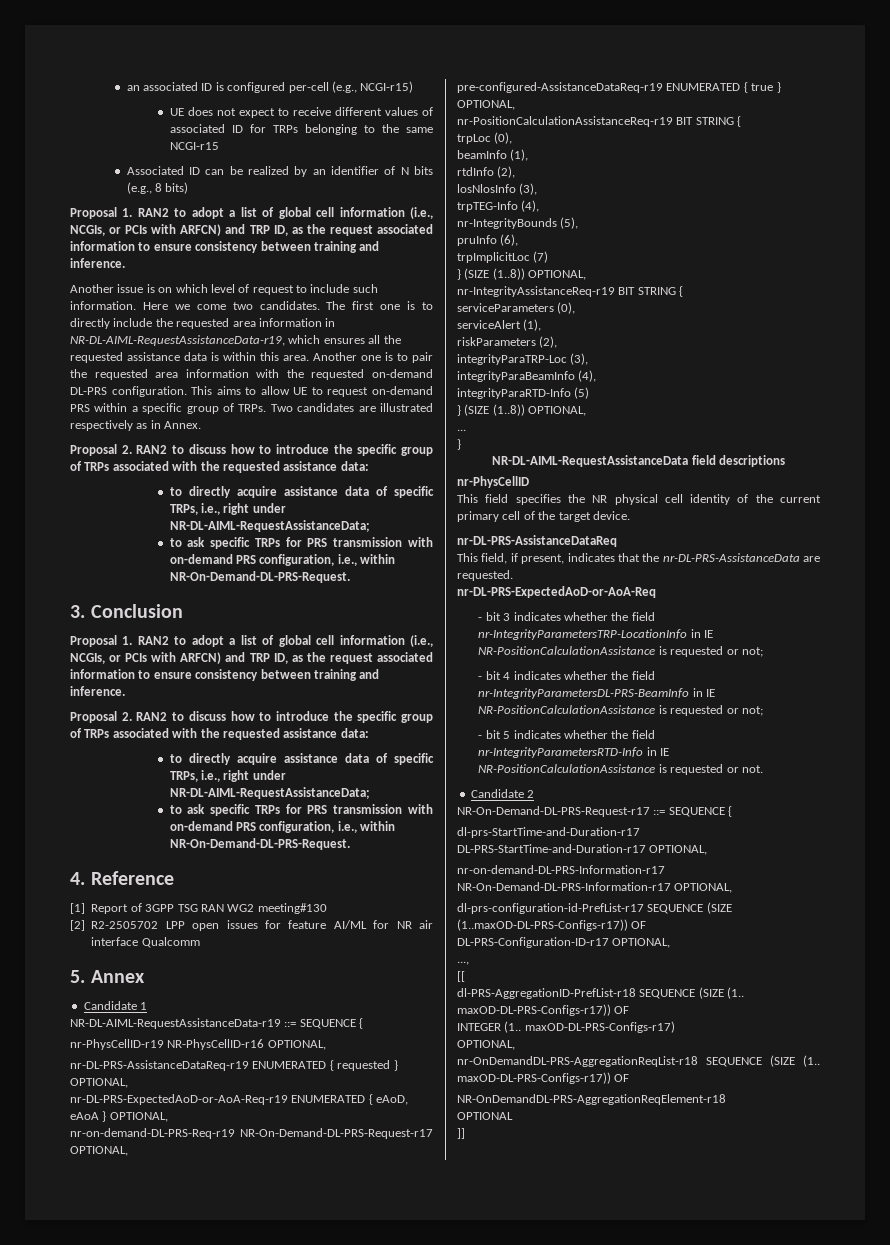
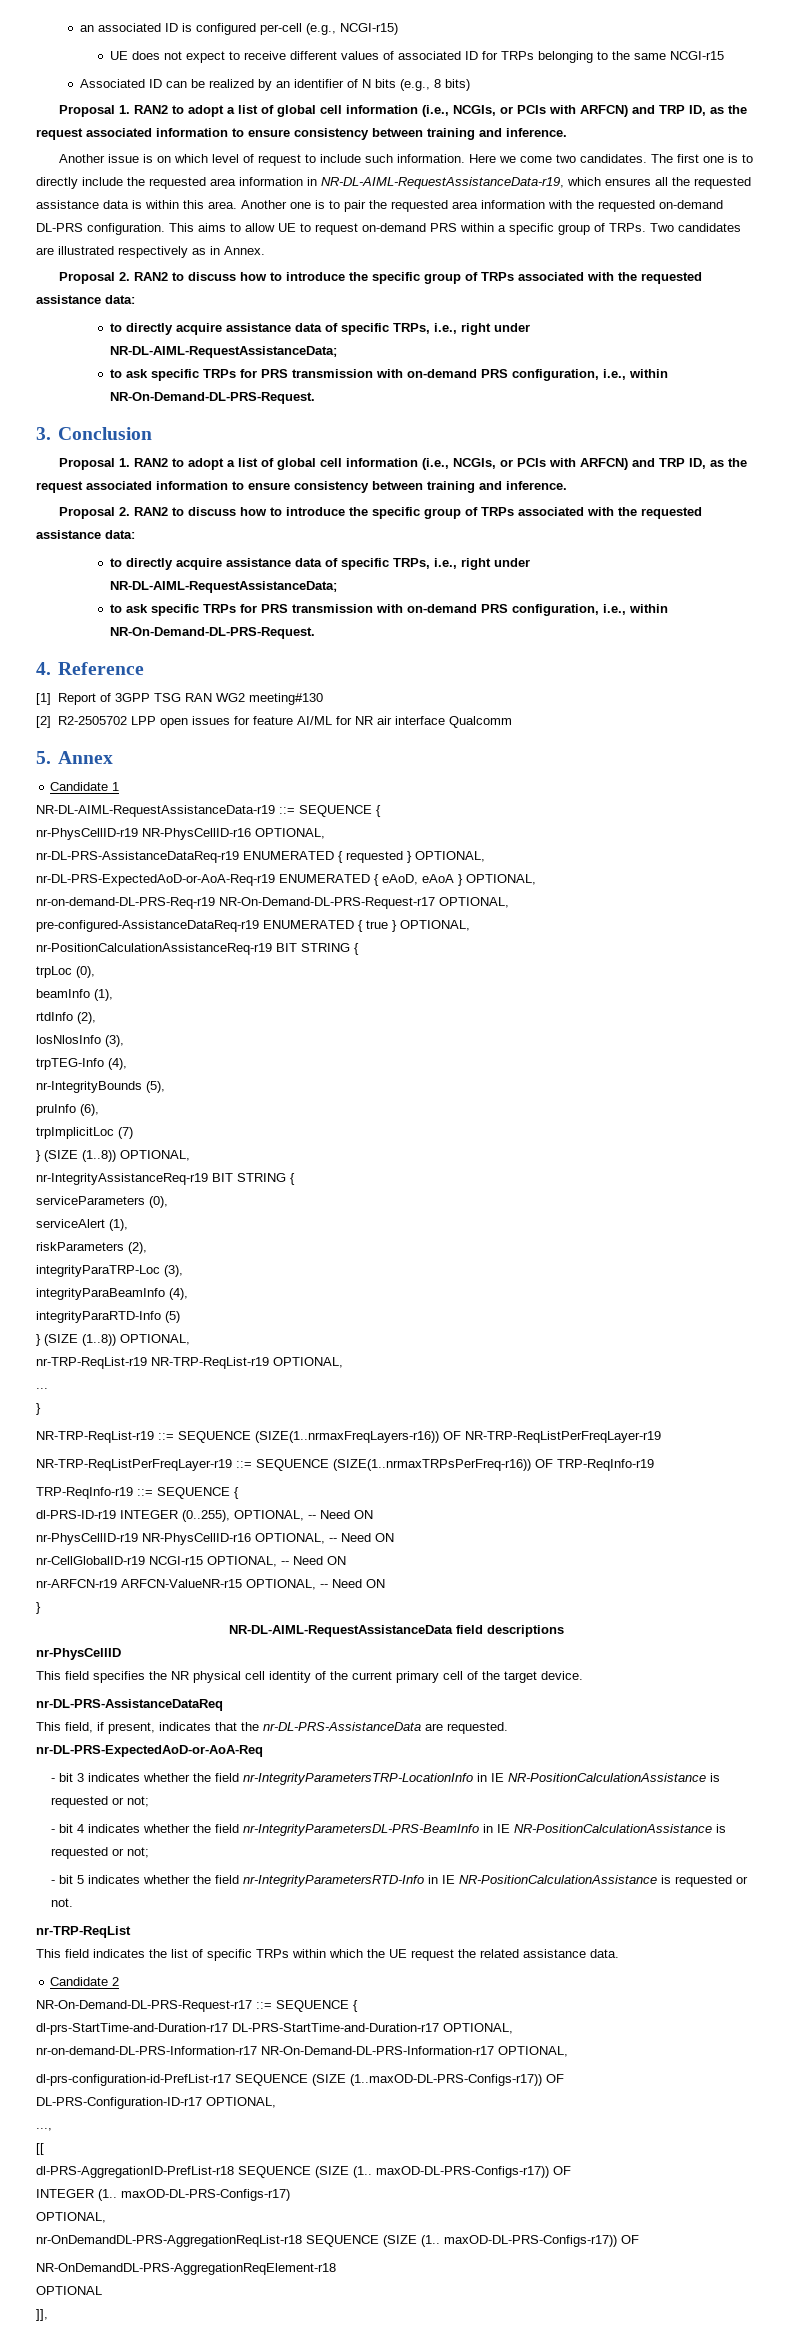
+ nr-TRP-ReqList-r19 NR-TRP-ReqList-r19 OPTIONAL,
+ NR-TRP-ReqList-r19 ::= SEQUENCE (SIZE(1..nrmaxFreqLayers-r16)) OF NR-TRP-ReqListPerFreqLayer-r19
+ NR-TRP-ReqListPerFreqLayer-r19 ::= SEQUENCE (SIZE(1..nrmaxTRPsPerFreq-r16)) OF TRP-ReqInfo-r19
+ TRP-ReqInfo-r19 ::= SEQUENCE {
+ dl-PRS-ID-r19 INTEGER (0..255), OPTIONAL, -- Need ON
+ nr-PhysCellID-r19 NR-PhysCellID-r16 OPTIONAL, -- Need ON
+ nr-CellGlobalID-r19 NCGI-r15 OPTIONAL, -- Need ON
+ nr-ARFCN-r19 ARFCN-ValueNR-r15 OPTIONAL, -- Need ON
+ }
+ nr-TRP-ReqList
+ This field indicates the list of specific TRPs within which the UE request the related assistance data.
- ]]
+ ]],

